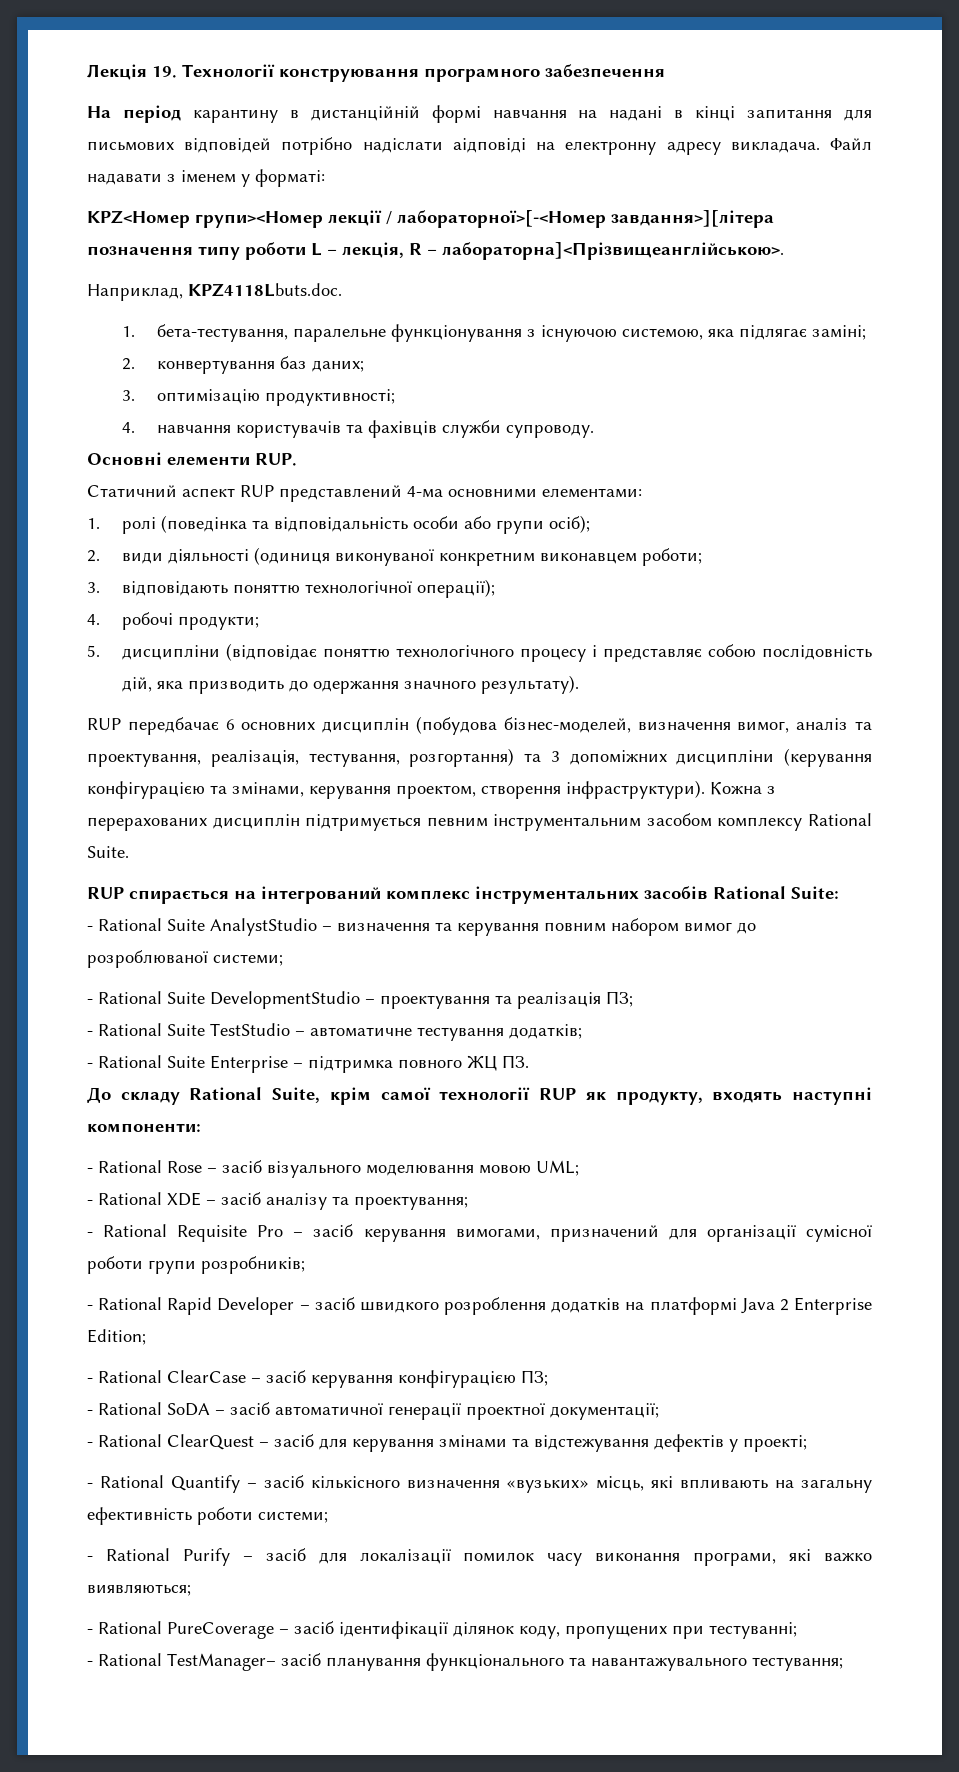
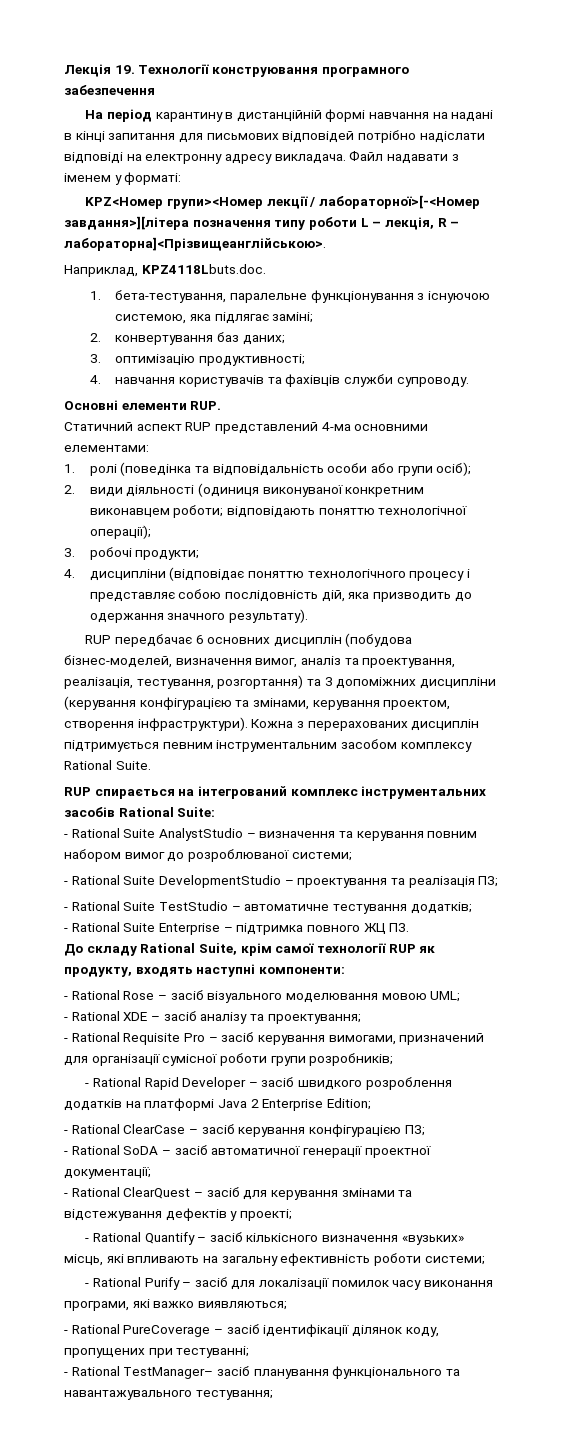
- На період карантину в дистанційній формі навчання на надані в кінці запитання для письмових відповідей потрібно надіслати аідповіді на електронну адресу викладача.
+ На період карантину в дистанційній формі навчання на надані в кінці запитання для письмових відповідей потрібно надіслати відповіді на електронну адресу викладача.
- 2. види діяльності (одиниця виконуваної конкретним виконавцем роботи;
- 3. відповідають поняттю технологічної операції);
+ 2. види діяльності (одиниця виконуваної конкретним виконавцем роботи; відповідають поняттю технологічної операції);
- 4. робочі продукти;
+ 3. робочі продукти;
- 5. дисципліни (відповідає поняттю технологічного процесу і представляє собою послідовність дій, яка призводить до одержання значного результату).
+ 4. дисципліни (відповідає поняттю технологічного процесу і представляє собою послідовність дій, яка призводить до одержання значного результату).

